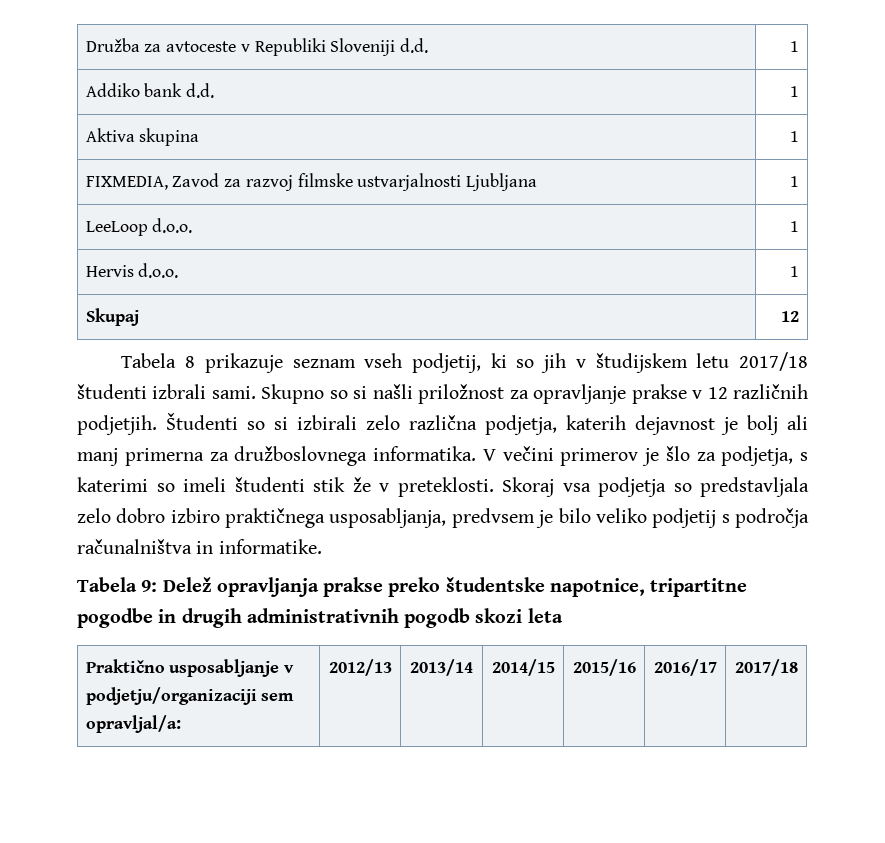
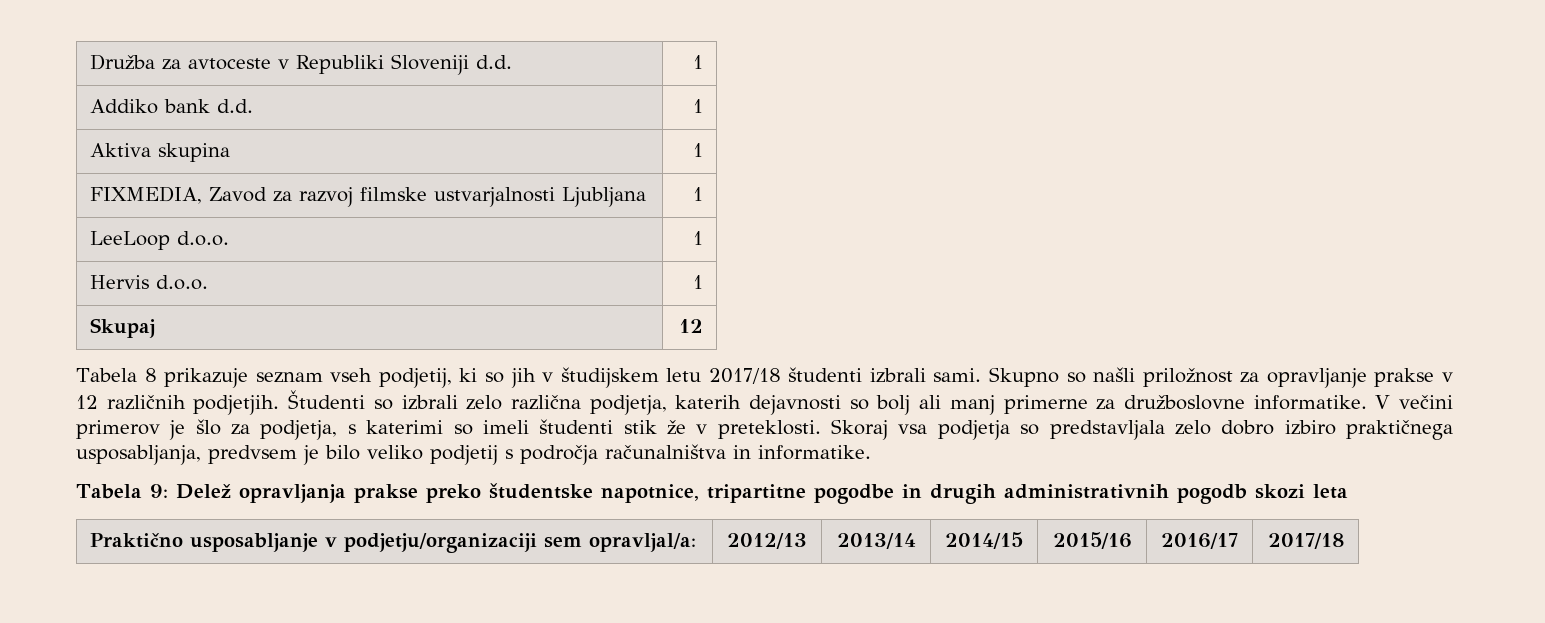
- Skupno so si našli priložnost za opravljanje prakse v 12 različnih podjetjih.
+ Skupno so našli priložnost za opravljanje prakse v 12 različnih podjetjih.
- Študenti so si izbirali zelo različna podjetja, katerih dejavnost je bolj ali manj primerna za družboslovnega informatika.
+ Študenti so izbrali zelo različna podjetja, katerih dejavnosti so bolj ali manj primerne za družboslovne informatike.

